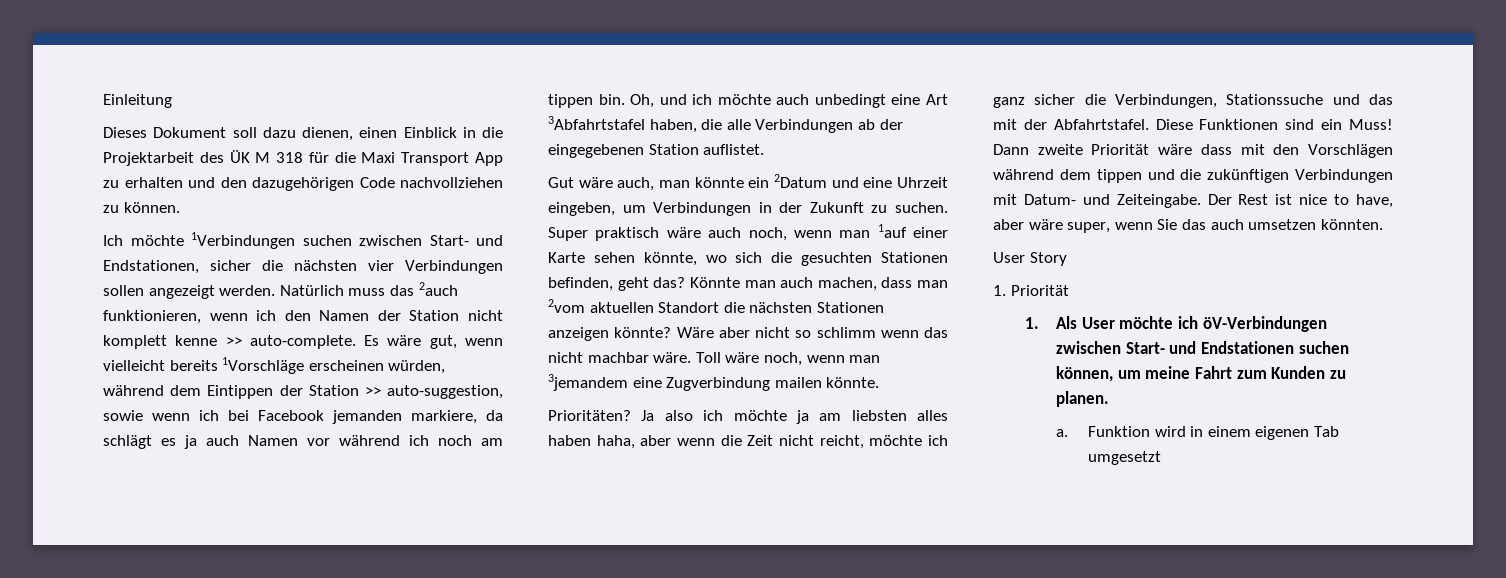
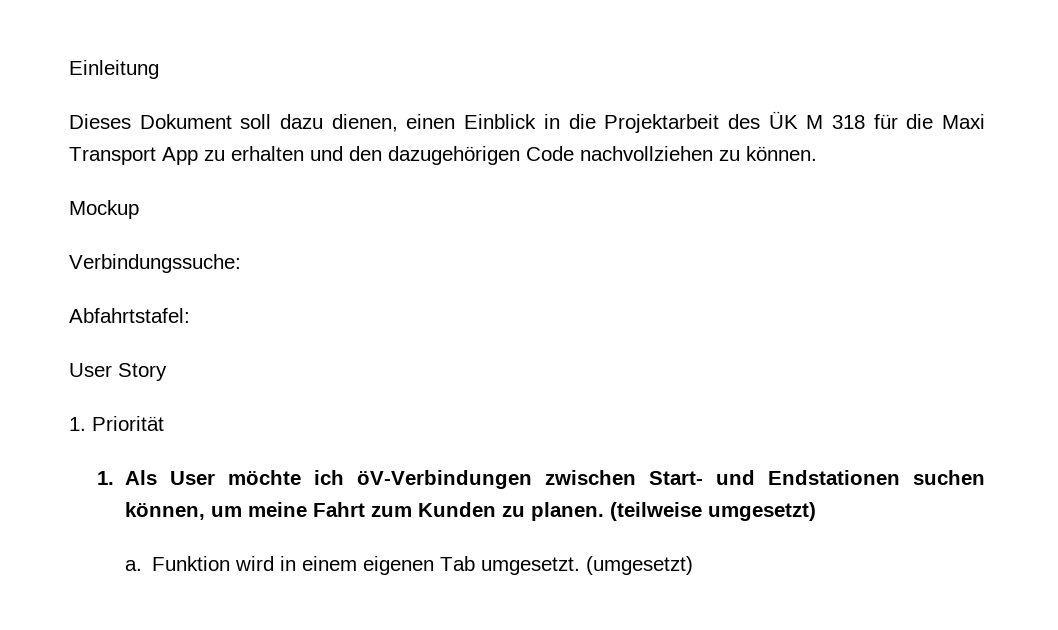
- Ich möchte 1Verbindungen suchen zwischen Start- und Endstationen, sicher die nächsten vier Verbindungen sollen angezeigt werden. Natürlich muss das 2auch funktionieren, wenn ich den Namen der Station nicht komplett kenne >> auto-complete. Es wäre gut, wenn vielleicht bereits 1Vorschläge erscheinen würden, während dem Eintippen der Station >> auto-suggestion, sowie wenn ich bei Facebook jemanden markiere, da schlägt es ja auch Namen vor während ich noch am tippen bin. Oh, und ich möchte auch unbedingt eine Art 3Abfahrtstafel haben, die alle Verbindungen ab der eingegebenen Station auflistet.
- Gut wäre auch, man könnte ein 2Datum und eine Uhrzeit eingeben, um Verbindungen in der Zukunft zu suchen. Super praktisch wäre auch noch, wenn man 1auf einer Karte sehen könnte, wo sich die gesuchten Stationen befinden, geht das? Könnte man auch machen, dass man 2vom aktuellen Standort die nächsten Stationen anzeigen könnte? Wäre aber nicht so schlimm wenn das nicht machbar wäre. Toll wäre noch, wenn man 3jemandem eine Zugverbindung mailen könnte.
- Prioritäten? Ja also ich möchte ja am liebsten alles haben haha, aber wenn die Zeit nicht reicht, möchte ich ganz sicher die Verbindungen, Stationssuche und das mit der Abfahrtstafel. Diese Funktionen sind ein Muss! Dann zweite Priorität wäre dass mit den Vorschlägen während dem tippen und die zukünftigen Verbindungen mit Datum- und Zeiteingabe. Der Rest ist nice to have, aber wäre super, wenn Sie das auch umsetzen könnten.
+ Mockup
+ Verbindungssuche:
+ Abfahrtstafel:
+ (teilweise umgesetzt)
- Funktion wird in einem eigenen Tab umgesetzt
+ Funktion wird in einem eigenen Tab umgesetzt. (umgesetzt)

